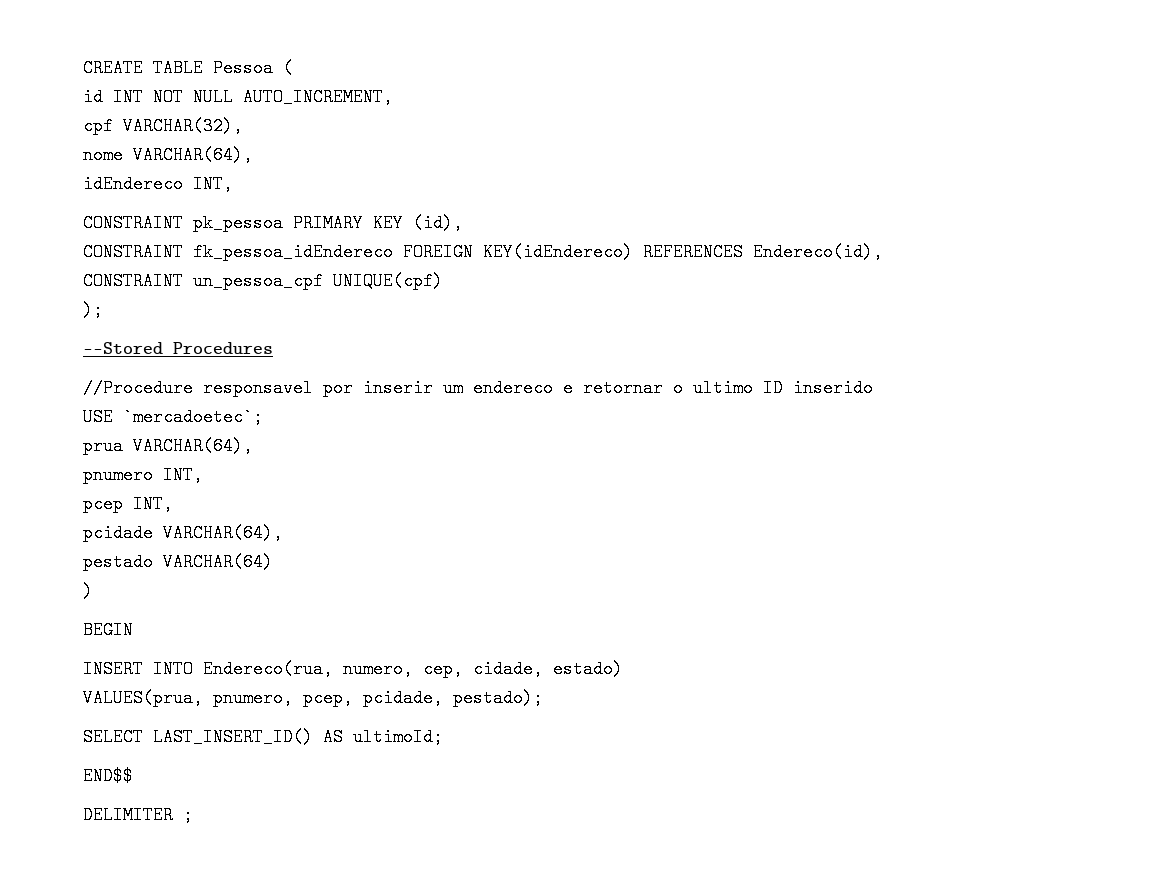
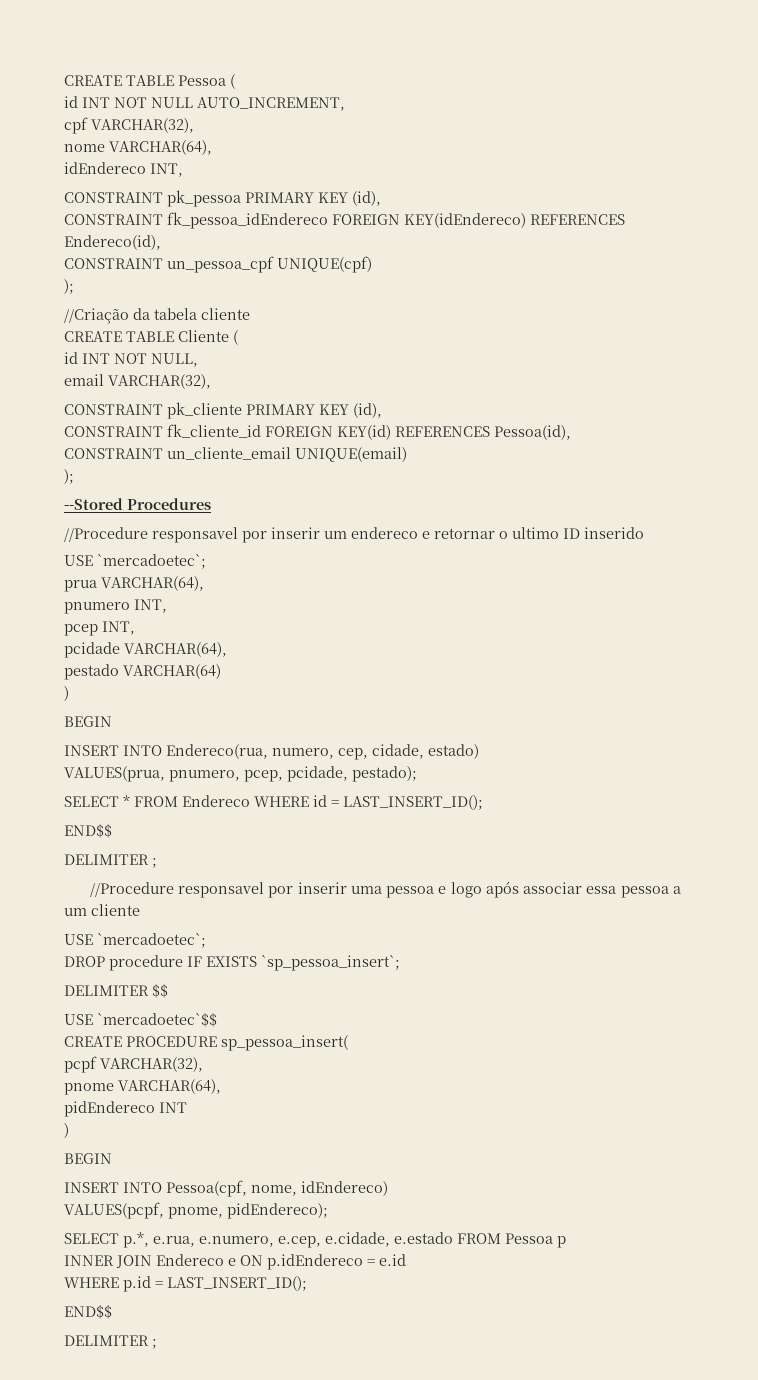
+ //Criação da tabela cliente
+ CREATE TABLE Cliente (
+ id INT NOT NULL,
+ email VARCHAR(32),
+ CONSTRAINT pk_cliente PRIMARY KEY (id),
+ CONSTRAINT fk_cliente_id FOREIGN KEY(id) REFERENCES Pessoa(id),
+ CONSTRAINT un_cliente_email UNIQUE(email)
+ );
- SELECT LAST_INSERT_ID() AS ultimoId;
+ SELECT * FROM Endereco WHERE id = LAST_INSERT_ID();
+ END$$
+ DELIMITER ;
+ //Procedure responsavel por inserir uma pessoa e logo após associar essa pessoa a um cliente
+ USE `mercadoetec`;
+ DROP procedure IF EXISTS `sp_pessoa_insert`;
+ DELIMITER $$
+ USE `mercadoetec`$$
+ CREATE PROCEDURE sp_pessoa_insert(
+ pcpf VARCHAR(32),
+ pnome VARCHAR(64),
+ pidEndereco INT
+ )
+ BEGIN
+ INSERT INTO Pessoa(cpf, nome, idEndereco)
+ VALUES(pcpf, pnome, pidEndereco);
+ SELECT p.*, e.rua, e.numero, e.cep, e.cidade, e.estado FROM Pessoa p
+ INNER JOIN Endereco e ON p.idEndereco = e.id
+ WHERE p.id = LAST_INSERT_ID();

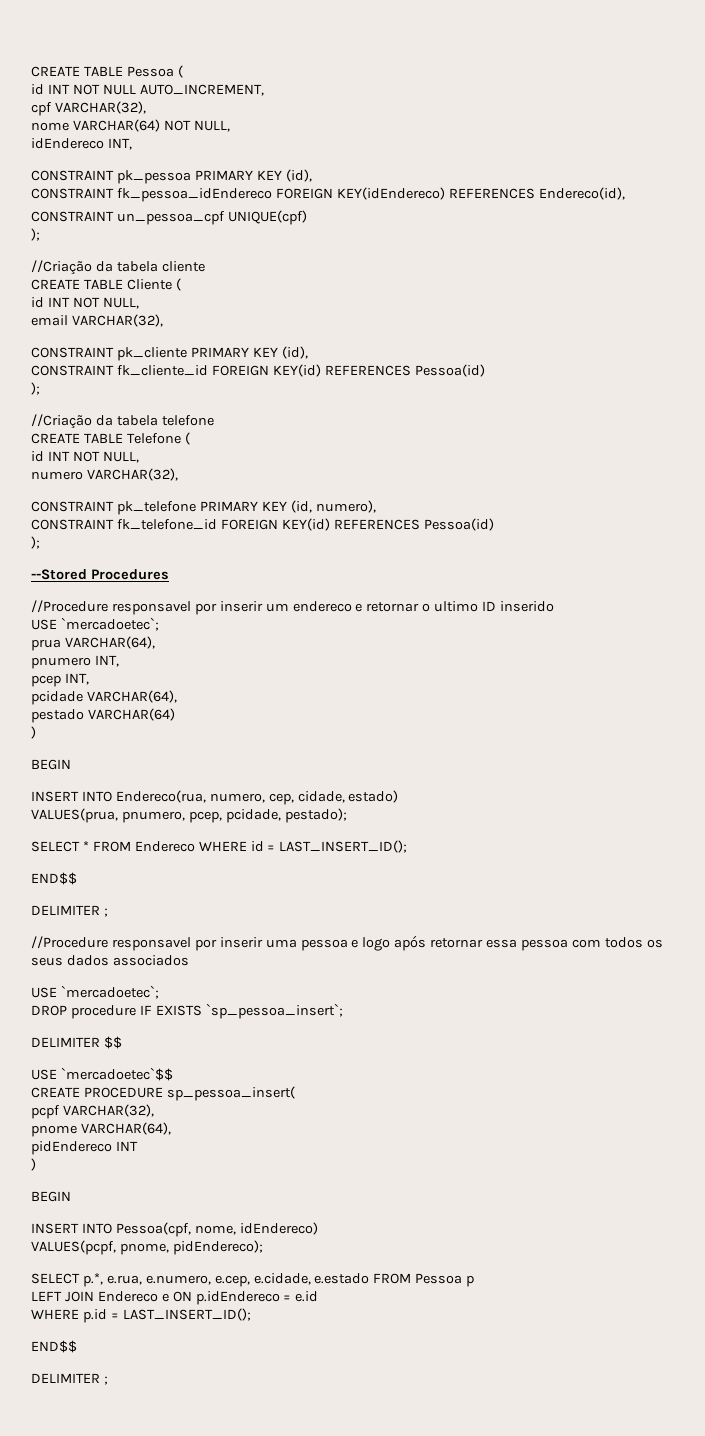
- nome VARCHAR(64),
+ nome VARCHAR(64) NOT NULL,
- CONSTRAINT fk_cliente_id FOREIGN KEY(id) REFERENCES Pessoa(id),
- CONSTRAINT un_cliente_email UNIQUE(email)
+ CONSTRAINT fk_cliente_id FOREIGN KEY(id) REFERENCES Pessoa(id)
+ );
+ //Criação da tabela telefone
+ CREATE TABLE Telefone (
+ id INT NOT NULL,
+ numero VARCHAR(32),
+ CONSTRAINT pk_telefone PRIMARY KEY (id, numero),
+ CONSTRAINT fk_telefone_id FOREIGN KEY(id) REFERENCES Pessoa(id)
- //Procedure responsavel por inserir uma pessoa e logo após associar essa pessoa a um cliente
+ //Procedure responsavel por inserir uma pessoa e logo após retornar essa pessoa com todos os seus dados associados
- INNER JOIN Endereco e ON p.idEndereco = e.id
+ LEFT JOIN Endereco e ON p.idEndereco = e.id

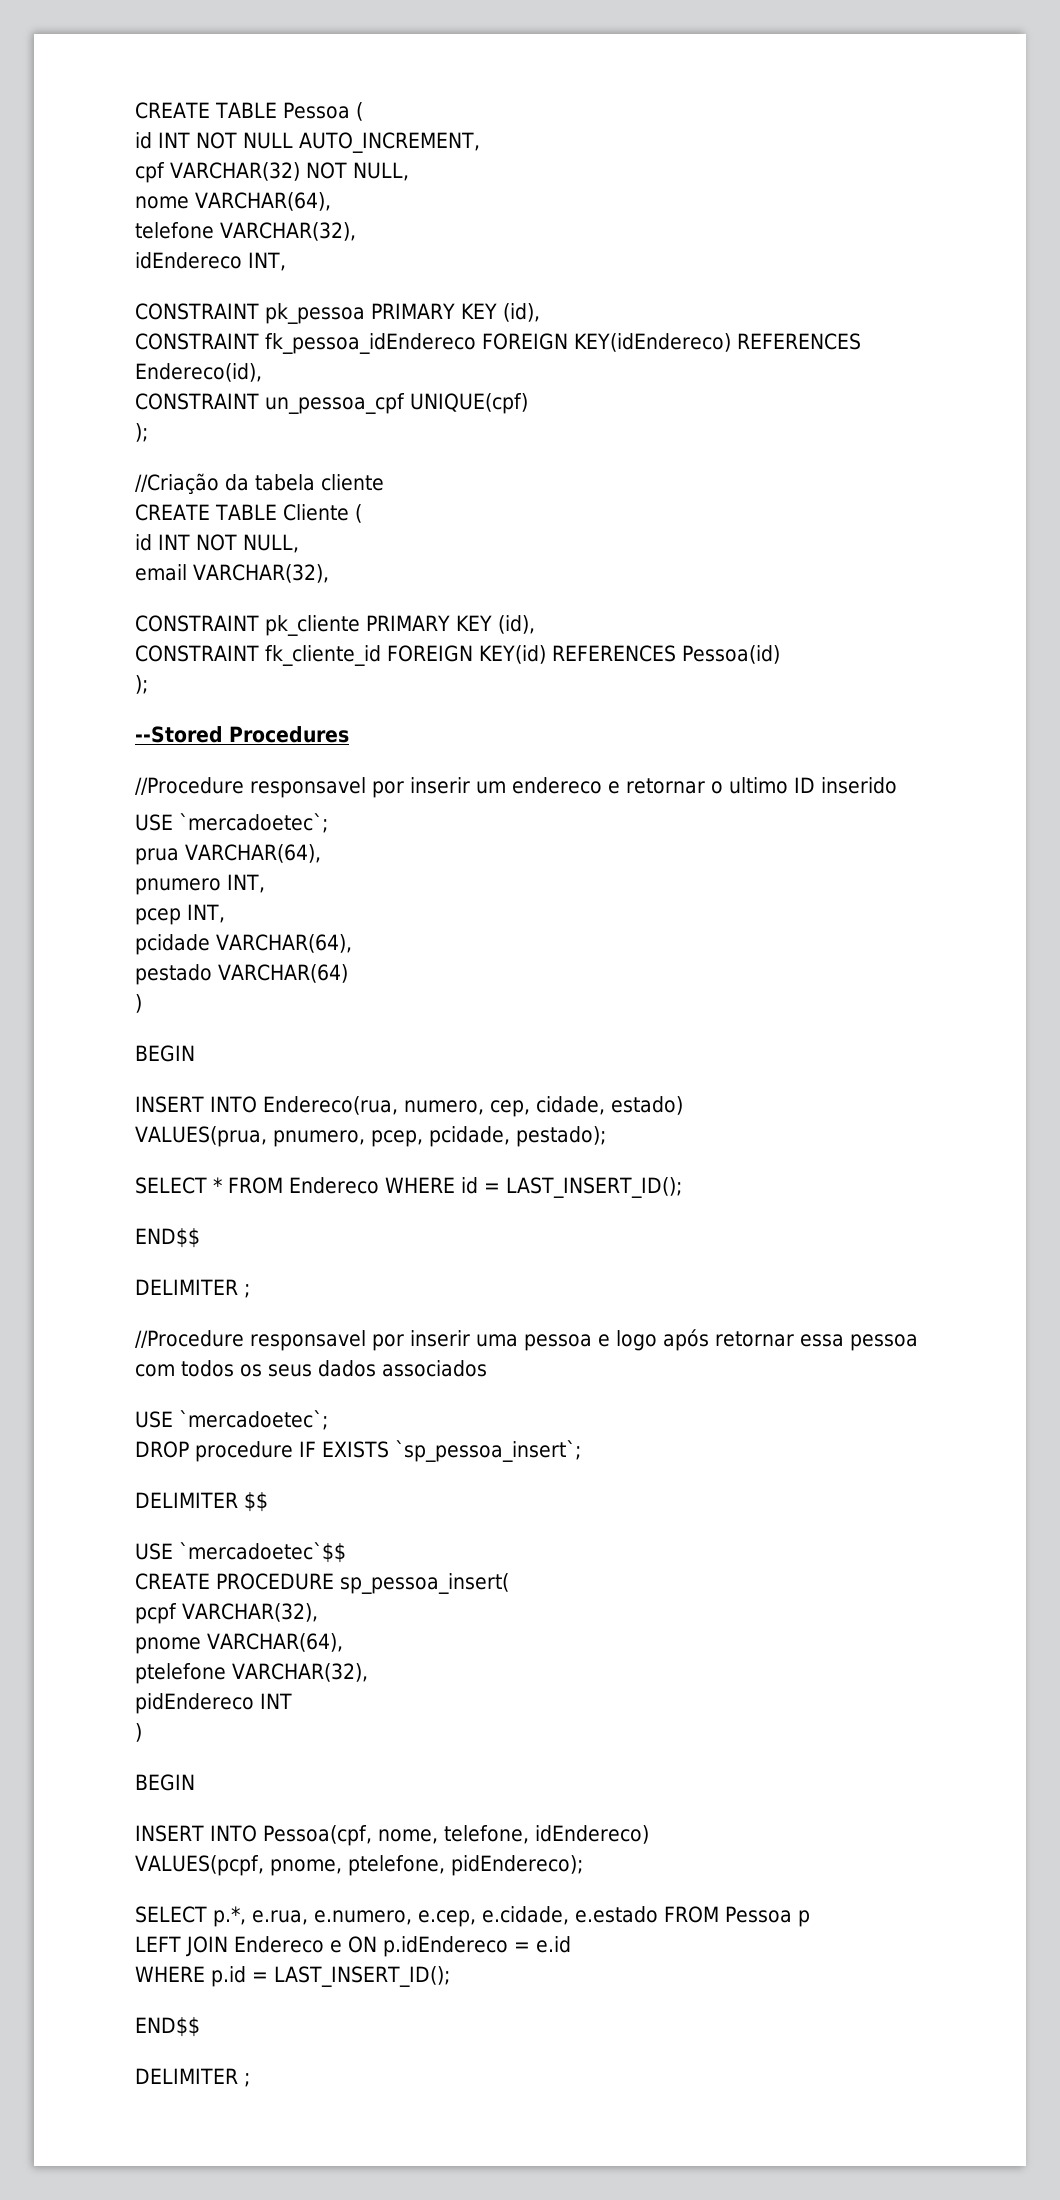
- cpf VARCHAR(32),
- nome VARCHAR(64) NOT NULL,
+ cpf VARCHAR(32) NOT NULL,
+ nome VARCHAR(64),
+ telefone VARCHAR(32),
- //Criação da tabela telefone
- CREATE TABLE Telefone (
- id INT NOT NULL,
- numero VARCHAR(32),
- CONSTRAINT pk_telefone PRIMARY KEY (id, numero),
- CONSTRAINT fk_telefone_id FOREIGN KEY(id) REFERENCES Pessoa(id)
- );
+ ptelefone VARCHAR(32),
- INSERT INTO Pessoa(cpf, nome, idEndereco)
+ INSERT INTO Pessoa(cpf, nome, telefone, idEndereco)
- VALUES(pcpf, pnome, pidEndereco);
+ VALUES(pcpf, pnome, ptelefone, pidEndereco);

